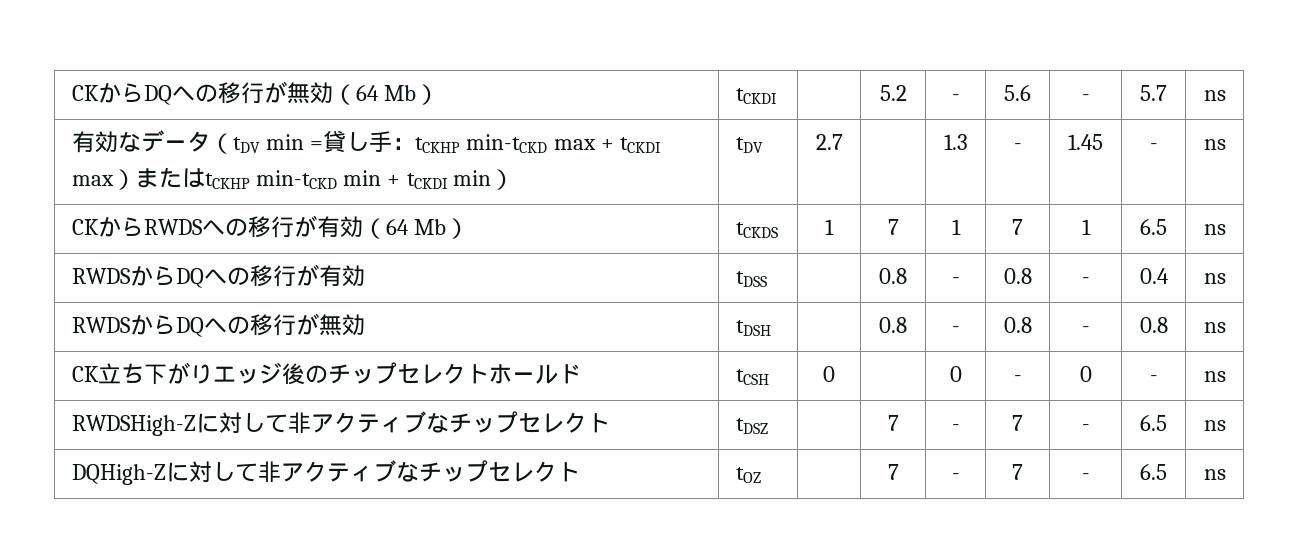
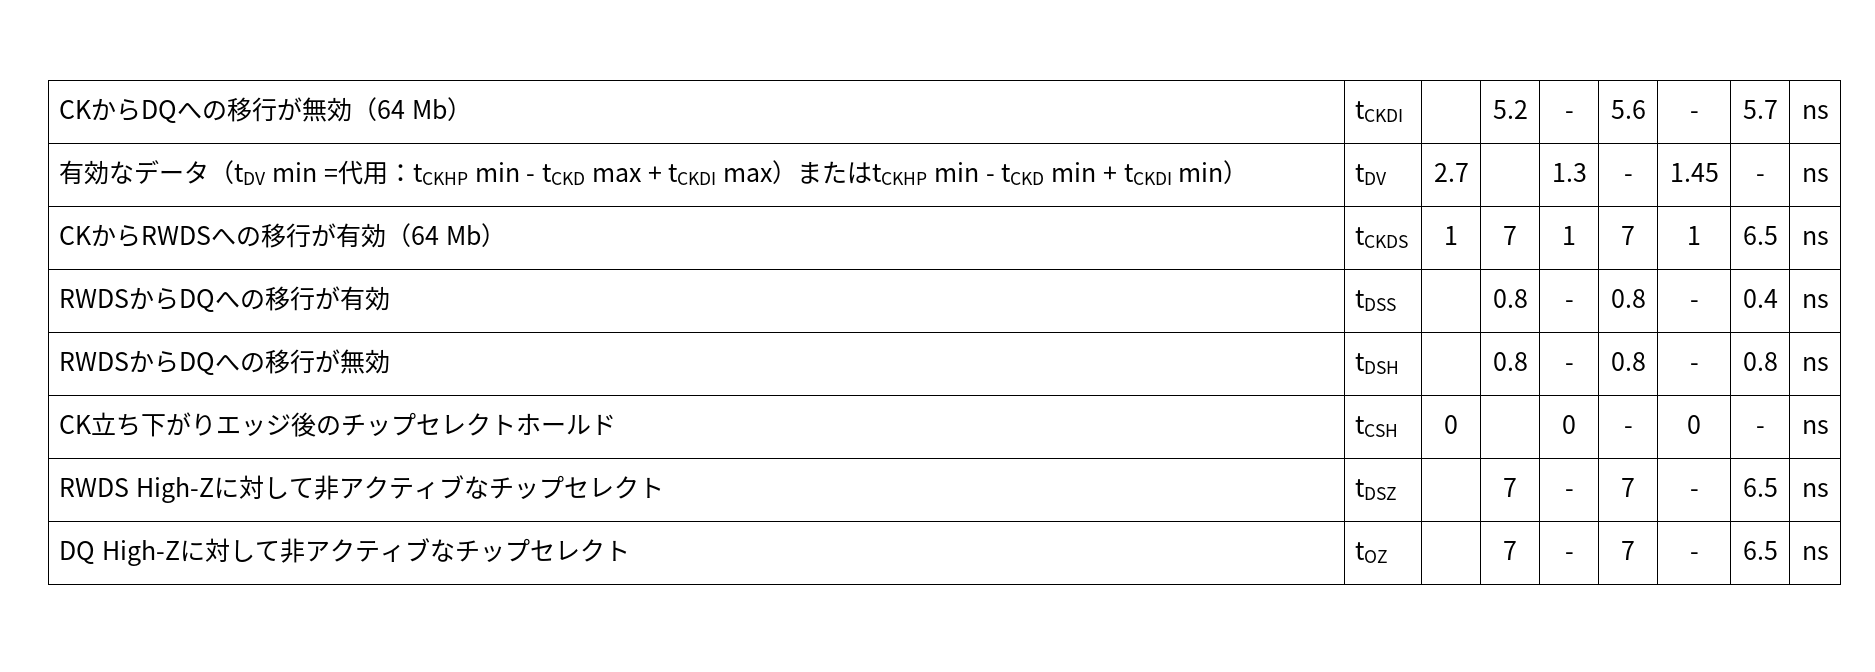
- 有効なデータ（tDV min =貸し手：tCKHP min-tCKD max + tCKDI max）またはtCKHP min-tCKD min + tCKDI min） | tDV | 2.7 | | 1.3 | - | 1.45 | - | ns
+ 有効なデータ（tDV min =代用：tCKHP min - tCKD max + tCKDI max）またはtCKHP min - tCKD min + tCKDI min） | tDV | 2.7 | | 1.3 | - | 1.45 | - | ns
- RWDSHigh-Zに対して非アクティブなチップセレクト | tDSZ | | 7 | - | 7 | - | 6.5 | ns
+ RWDS High-Zに対して非アクティブなチップセレクト | tDSZ | | 7 | - | 7 | - | 6.5 | ns
- DQHigh-Zに対して非アクティブなチップセレクト | tOZ | | 7 | - | 7 | - | 6.5 | ns
+ DQ High-Zに対して非アクティブなチップセレクト | tOZ | | 7 | - | 7 | - | 6.5 | ns

